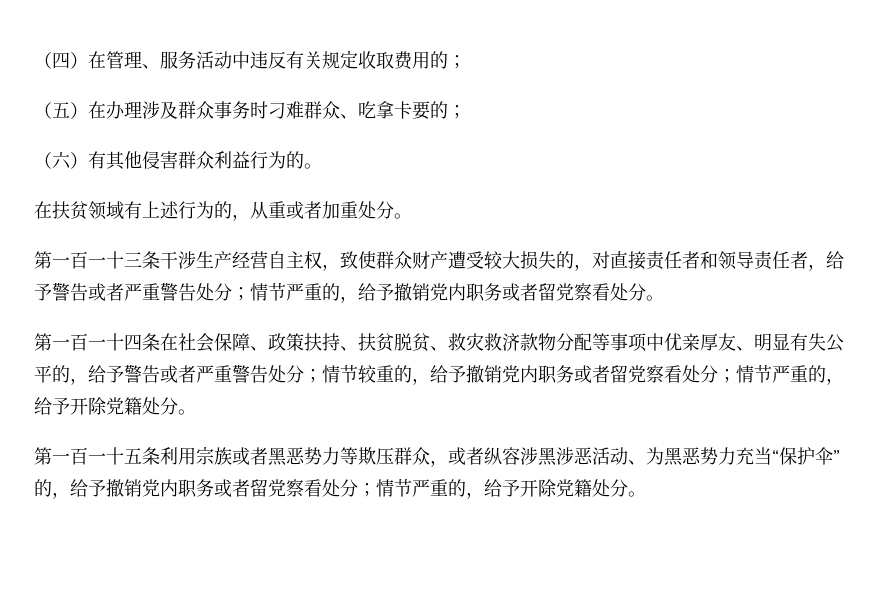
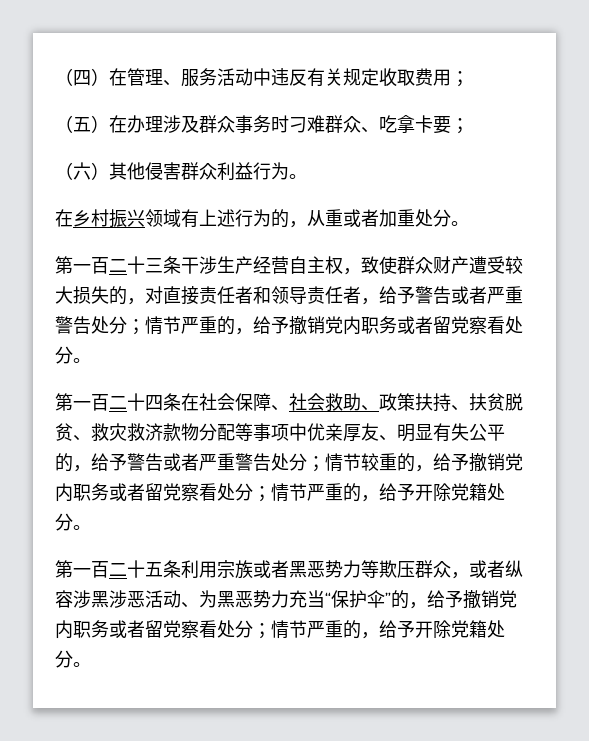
- （四）在管理、服务活动中违反有关规定收取费用的；
+ （四）在管理、服务活动中违反有关规定收取费用；
- （五）在办理涉及群众事务时刁难群众、吃拿卡要的；
+ （五）在办理涉及群众事务时刁难群众、吃拿卡要；
- （六）有其他侵害群众利益行为的。
+ （六）其他侵害群众利益行为。
- 在扶贫领域有上述行为的，从重或者加重处分。
+ 在乡村振兴领域有上述行为的，从重或者加重处分。
- 第一百一十三条干涉生产经营自主权，致使群众财产遭受较大损失的，对直接责任者和领导责任者，给予警告或者严重警告处分；情节严重的，给予撤销党内职务或者留党察看处分。
+ 第一百二十三条干涉生产经营自主权，致使群众财产遭受较大损失的，对直接责任者和领导责任者，给予警告或者严重警告处分；情节严重的，给予撤销党内职务或者留党察看处分。
- 第一百一十四条在社会保障、政策扶持、扶贫脱贫、救灾救济款物分配等事项中优亲厚友、明显有失公平的，给予警告或者严重警告处分；情节较重的，给予撤销党内职务或者留党察看处分；情节严重的，给予开除党籍处分。
+ 第一百二十四条在社会保障、社会救助、政策扶持、扶贫脱贫、救灾救济款物分配等事项中优亲厚友、明显有失公平的，给予警告或者严重警告处分；情节较重的，给予撤销党内职务或者留党察看处分；情节严重的，给予开除党籍处分。
- 第一百一十五条利用宗族或者黑恶势力等欺压群众，或者纵容涉黑涉恶活动、为黑恶势力充当“保护伞”的，给予撤销党内职务或者留党察看处分；情节严重的，给予开除党籍处分。
+ 第一百二十五条利用宗族或者黑恶势力等欺压群众，或者纵容涉黑涉恶活动、为黑恶势力充当“保护伞”的，给予撤销党内职务或者留党察看处分；情节严重的，给予开除党籍处分。

